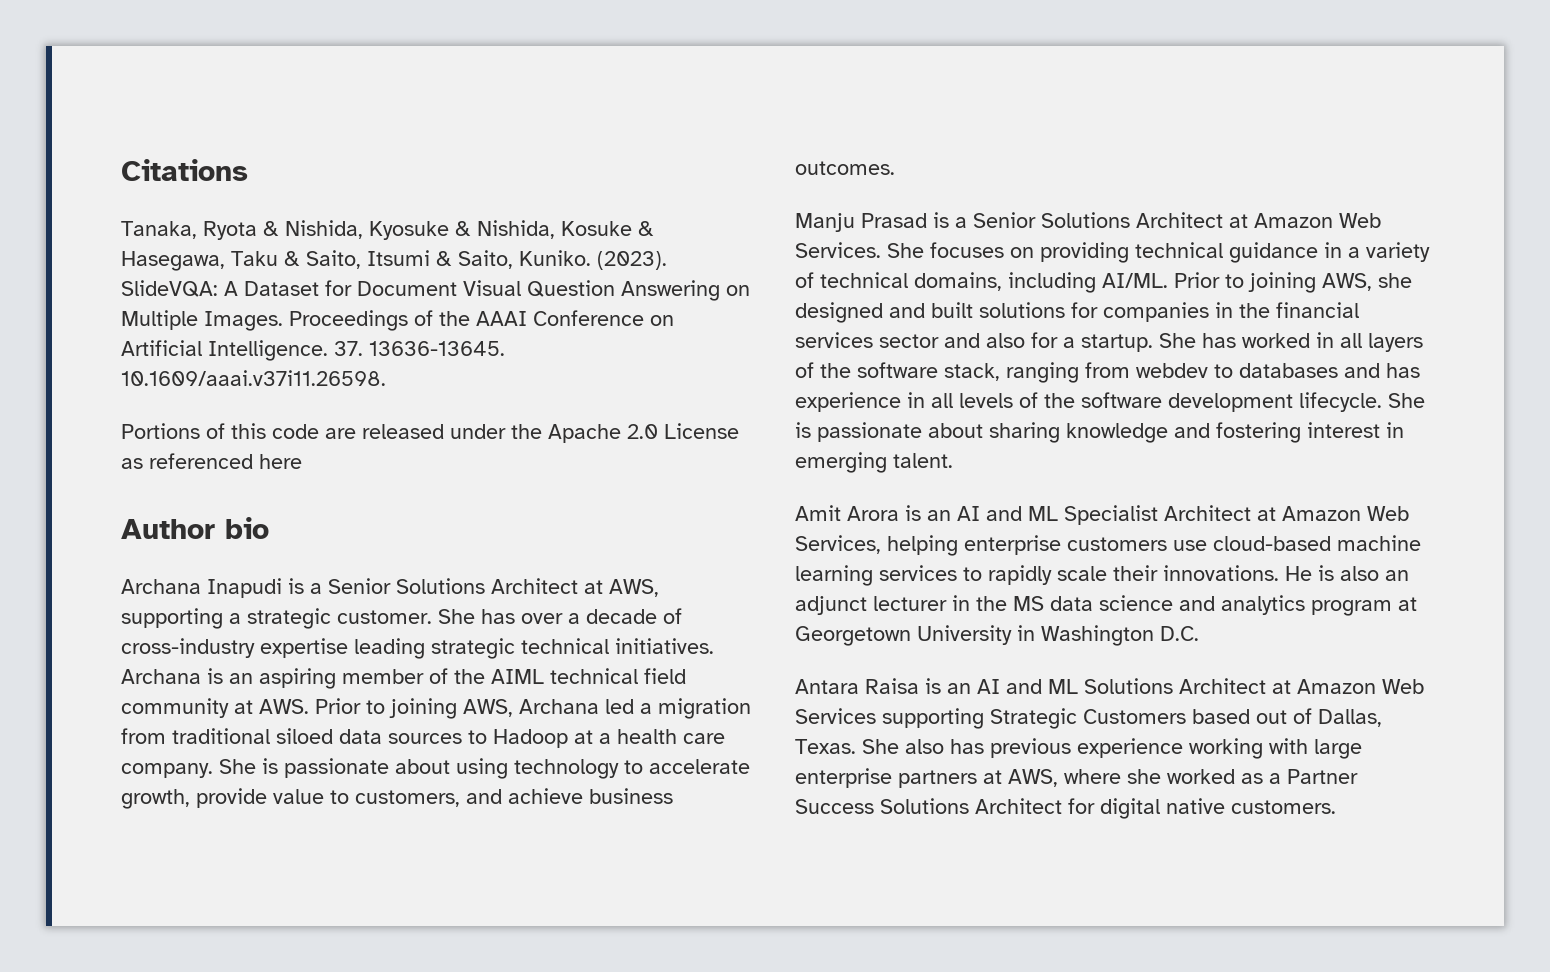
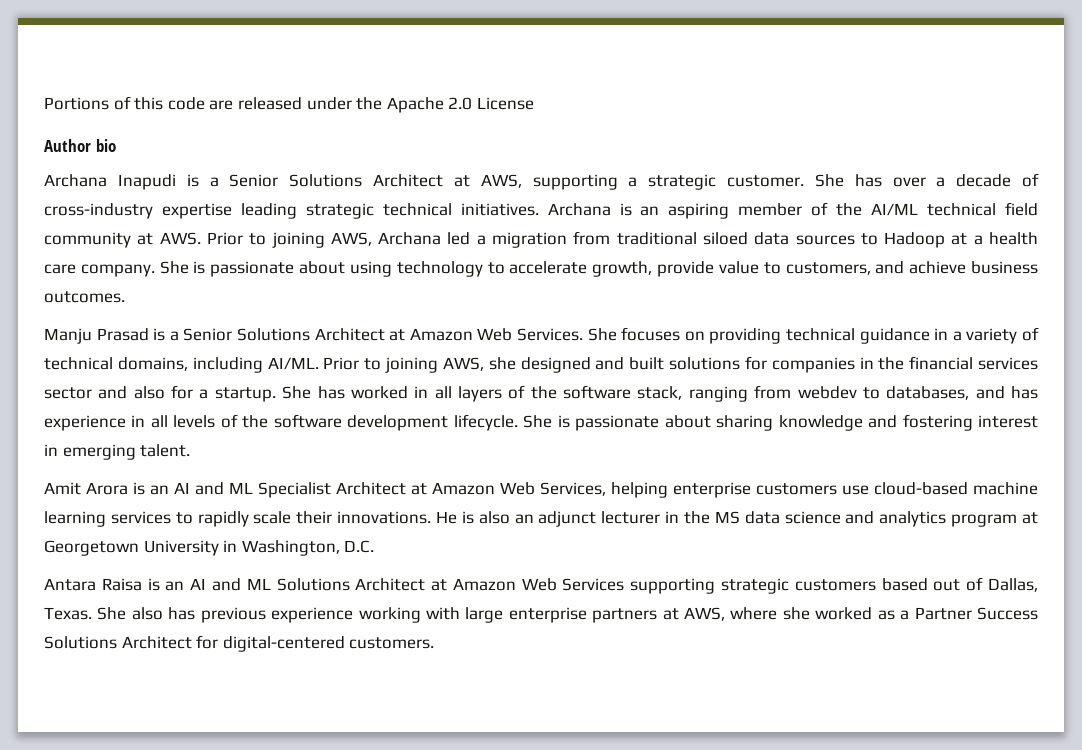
- Citations
- Tanaka, Ryota & Nishida, Kyosuke & Nishida, Kosuke & Hasegawa, Taku & Saito, Itsumi & Saito, Kuniko. (2023). SlideVQA: A Dataset for Document Visual Question Answering on Multiple Images. Proceedings of the AAAI Conference on Artificial Intelligence. 37. 13636-13645. 10.1609/aaai.v37i11.26598.
- Portions of this code are released under the Apache 2.0 License as referenced here
+ Portions of this code are released under the Apache 2.0 License
- Archana is an aspiring member of the AIML technical field community at AWS. Prior to joining AWS, Archana led a migration from traditional siloed data sources to Hadoop at a health care company.
+ Archana is an aspiring member of the AI/ML technical field community at AWS. Prior to joining AWS, Archana led a migration from traditional siloed data sources to Hadoop at a health care company.
- She has worked in all layers of the software stack, ranging from webdev to databases and has experience in all levels of the software development lifecycle.
+ She has worked in all layers of the software stack, ranging from webdev to databases, and has experience in all levels of the software development lifecycle.
- He is also an adjunct lecturer in the MS data science and analytics program at Georgetown University in Washington D.C.
+ He is also an adjunct lecturer in the MS data science and analytics program at Georgetown University in Washington, D.C.
- Antara Raisa is an AI and ML Solutions Architect at Amazon Web Services supporting Strategic Customers based out of Dallas, Texas.
+ Antara Raisa is an AI and ML Solutions Architect at Amazon Web Services supporting strategic customers based out of Dallas, Texas.
- She also has previous experience working with large enterprise partners at AWS, where she worked as a Partner Success Solutions Architect for digital native customers.
+ She also has previous experience working with large enterprise partners at AWS, where she worked as a Partner Success Solutions Architect for digital-centered customers.

